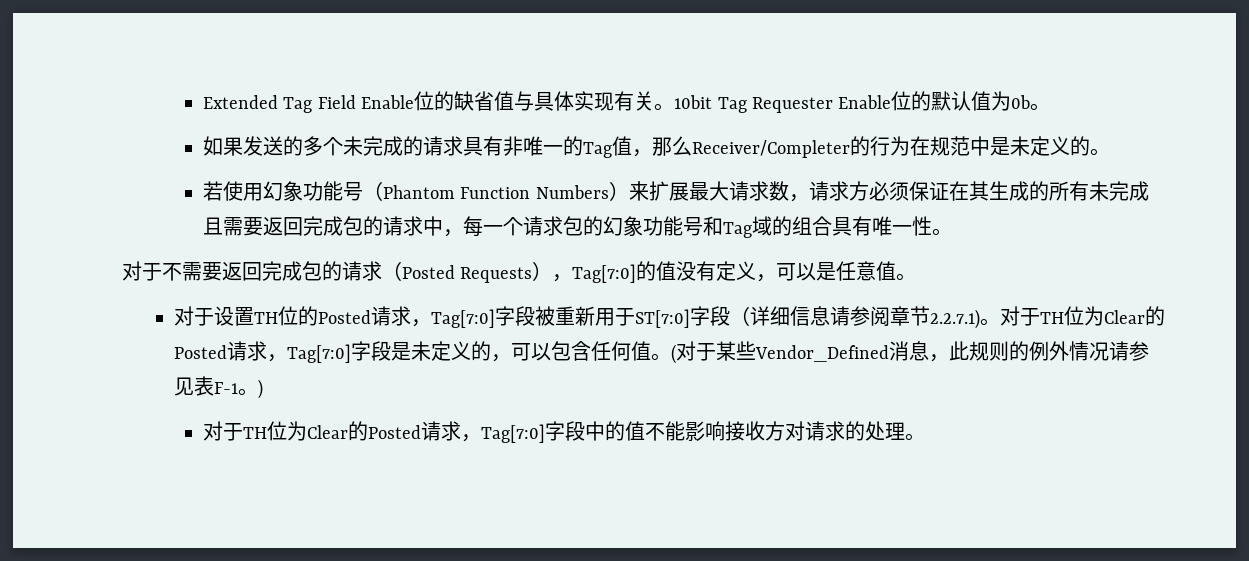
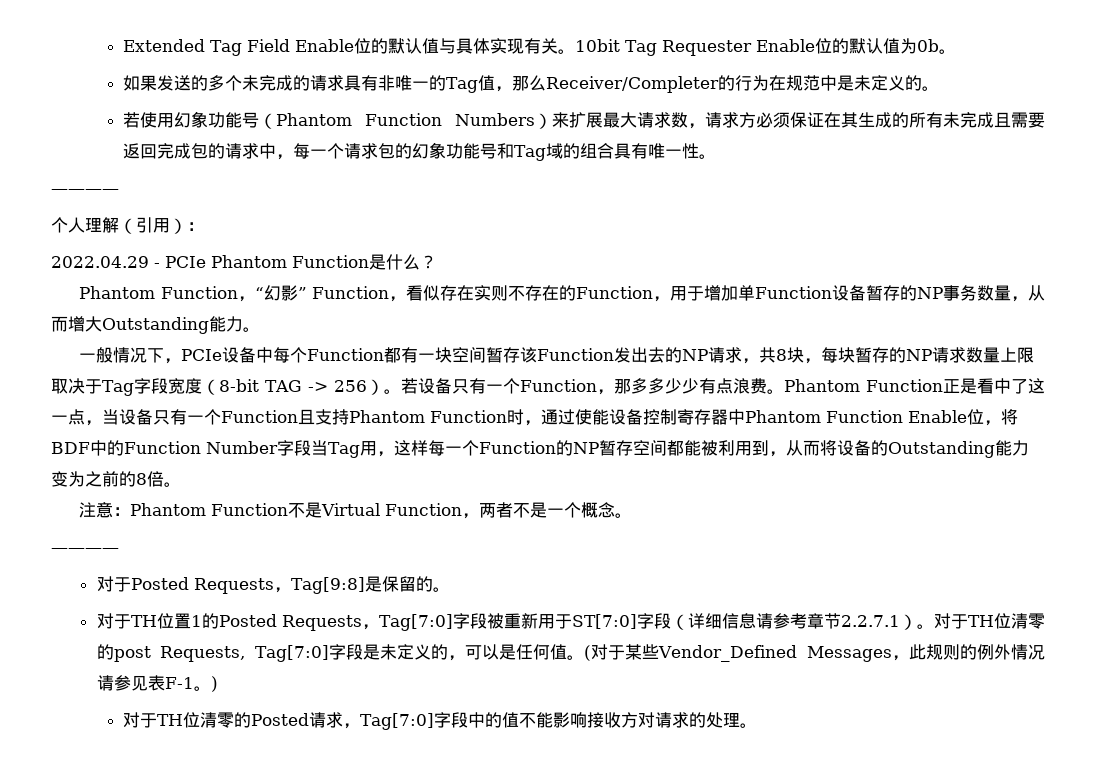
- Extended Tag Field Enable位的缺省值与具体实现有关。
+ Extended Tag Field Enable位的默认值与具体实现有关。
  若使用幻象功能号（Phantom Function Numbers）来扩展最大请求数，请求方必须保证在其生成的所有未完成且需要返回完成包的请求中，每一个请求包的幻象功能号和Tag域的组合具有唯一性。
- 对于不需要返回完成包的请求（Posted Requests），Tag[7:0]的值没有定义，可以是任意值。
- 对于设置TH位的Posted请求，Tag[7:0]字段被重新用于ST[7:0]字段（详细信息请参阅章节2.2.7.1)。对于TH位为Clear的Posted请求，Tag[7:0]字段是未定义的，可以包含任何值。
+ ————
+ 个人理解（引用）：
+ 2022.04.29 - PCIe Phantom Function是什么？
+ Phantom Function，“幻影” Function，看似存在实则不存在的Function，用于增加单Function设备暂存的NP事务数量，从而增大Outstanding能力。
+ 一般情况下，PCIe设备中每个Function都有一块空间暂存该Function发出去的NP请求，共8块，每块暂存的NP请求数量上限取决于Tag字段宽度（8-bit TAG -> 256）。若设备只有一个Function，那多多少少有点浪费。Phantom Function正是看中了这一点，当设备只有一个Function且支持Phantom Function时，通过使能设备控制寄存器中Phantom Function Enable位，将BDF中的Function Number字段当Tag用，这样每一个Function的NP暂存空间都能被利用到，从而将设备的Outstanding能力变为之前的8倍。
+ 注意：Phantom Function不是Virtual Function，两者不是一个概念。
+ ————
+ 对于Posted Requests，Tag[9:8]是保留的。
+ 对于TH位置1的Posted Requests，Tag[7:0]字段被重新用于ST[7:0]字段（详细信息请参考章节2.2.7.1）。对于TH位清零的post Requests, Tag[7:0]字段是未定义的，可以是任何值。
- (对于某些Vendor_Defined消息，此规则的例外情况请参见表F-1。)
+ (对于某些Vendor_Defined Messages，此规则的例外情况请参见表F-1。)
- 对于TH位为Clear的Posted请求，Tag[7:0]字段中的值不能影响接收方对请求的处理。
+ 对于TH位清零的Posted请求，Tag[7:0]字段中的值不能影响接收方对请求的处理。

